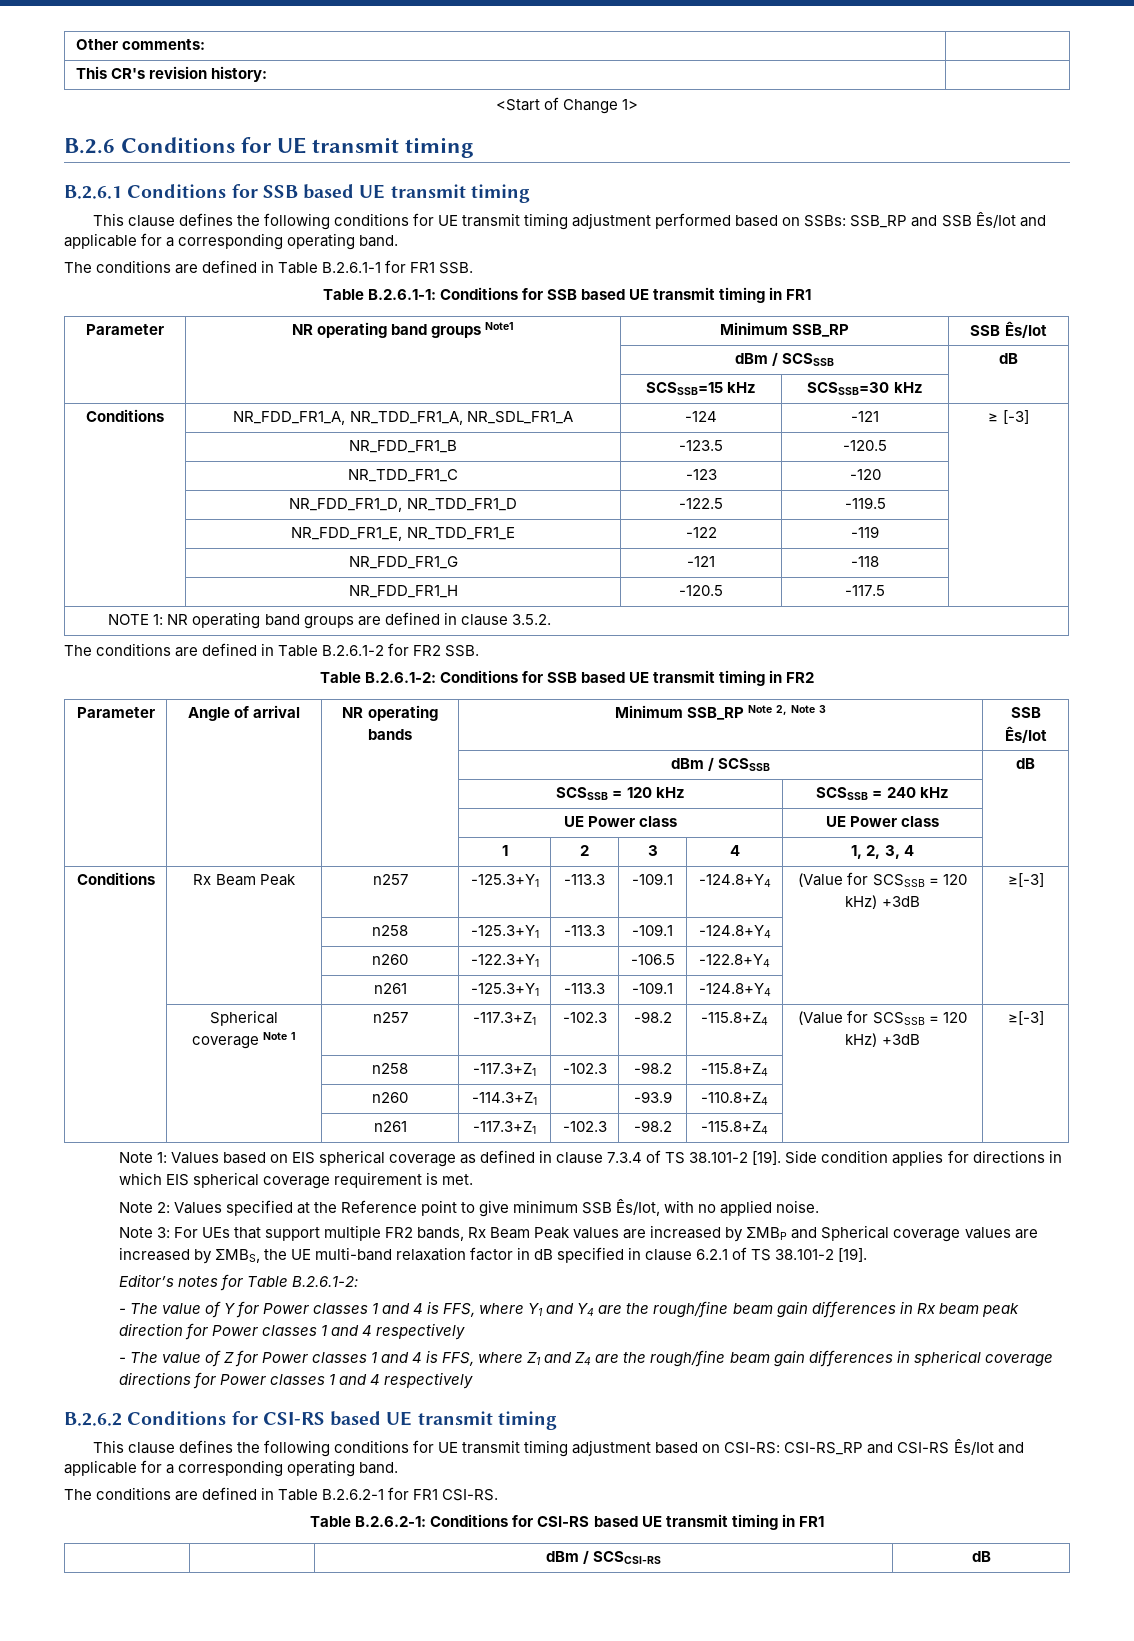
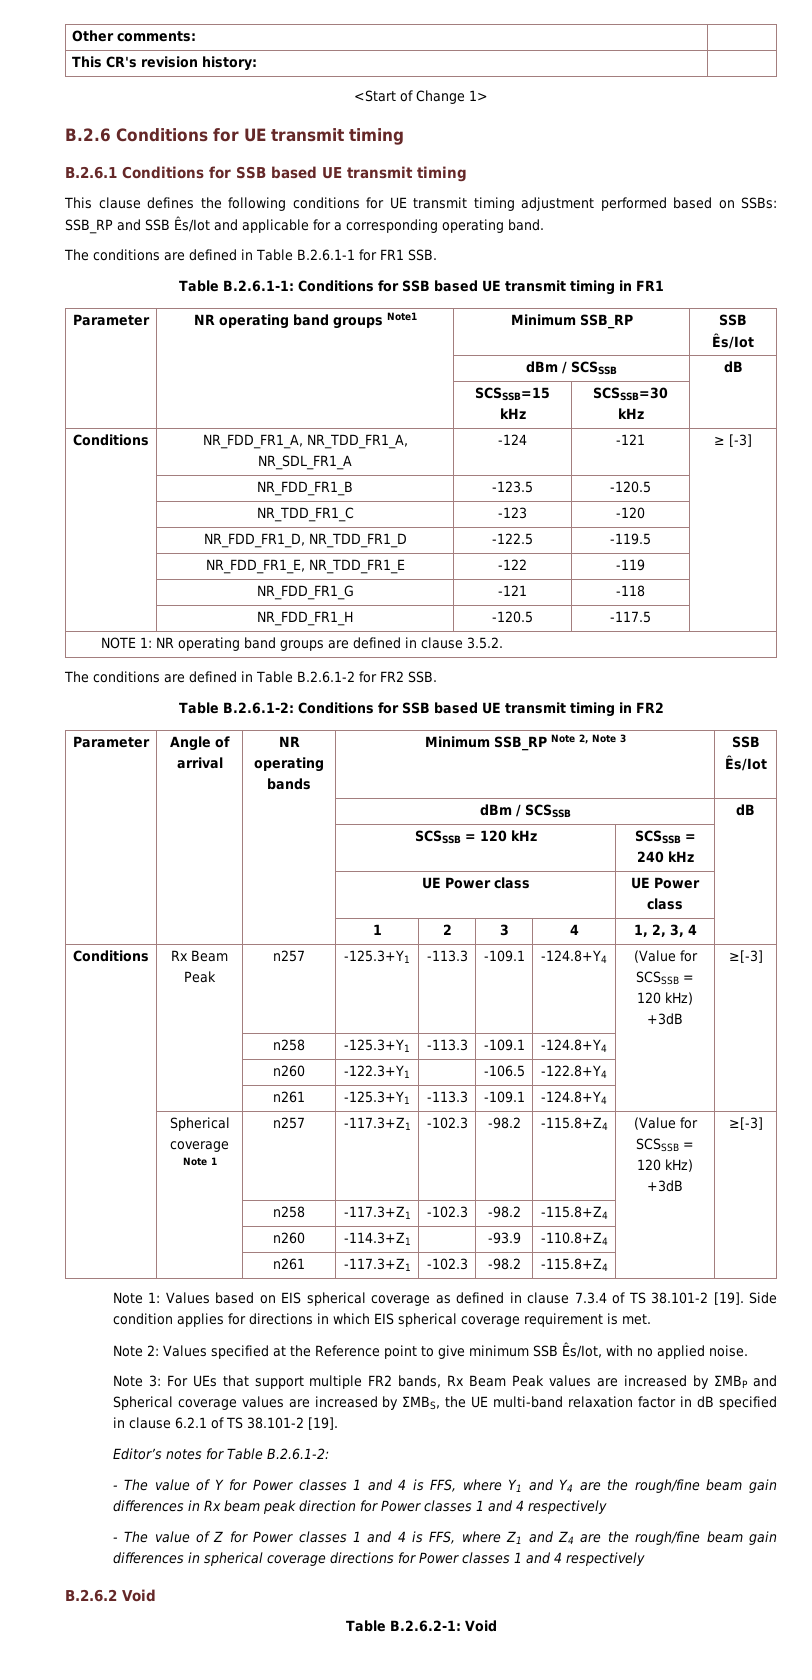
- B.2.6.2 Conditions for CSI-RS based UE transmit timing
- This clause defines the following conditions for UE transmit timing adjustment based on CSI-RS: CSI-RS_RP and CSI-RS Ês/Iot and applicable for a corresponding operating band.
- The conditions are defined in Table B.2.6.2-1 for FR1 CSI-RS.
- Table B.2.6.2-1: Conditions for CSI-RS based UE transmit timing in FR1
- | | dBm / SCSCSI-RS | dB
+ B.2.6.2 Void
+ Table B.2.6.2-1: Void

